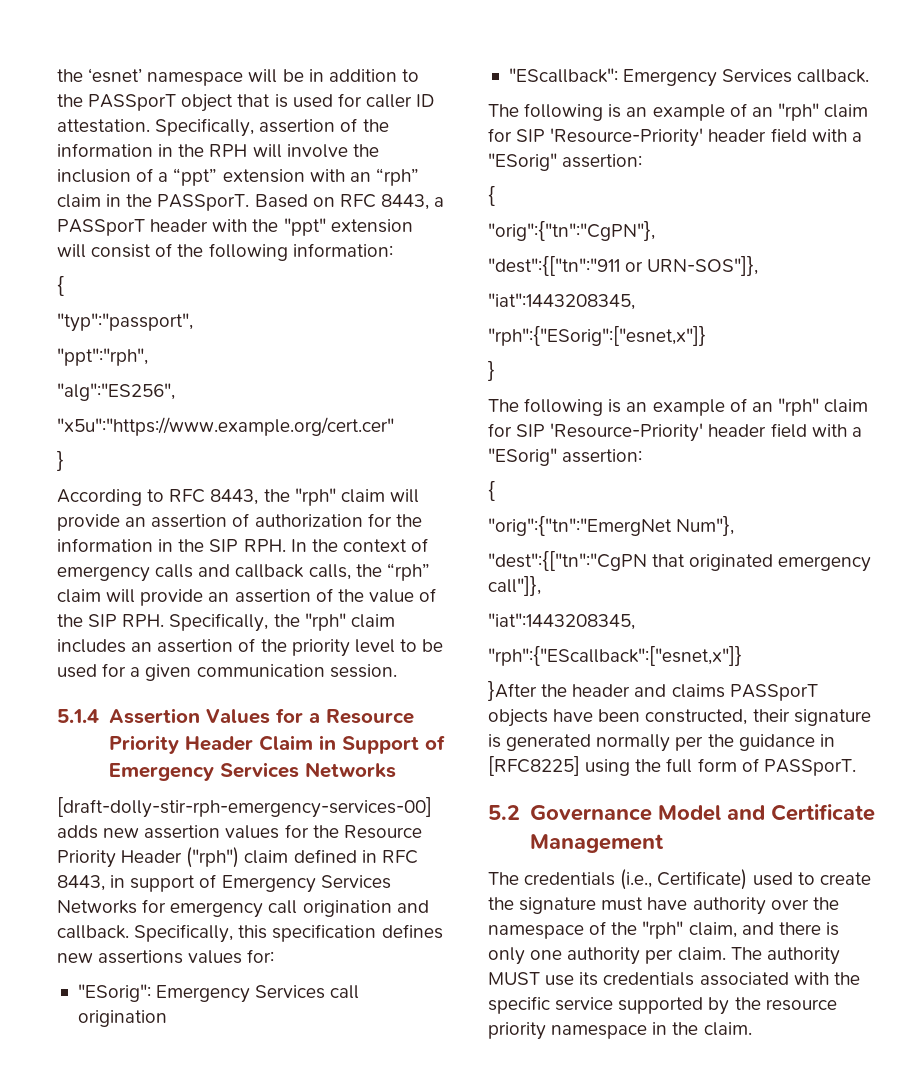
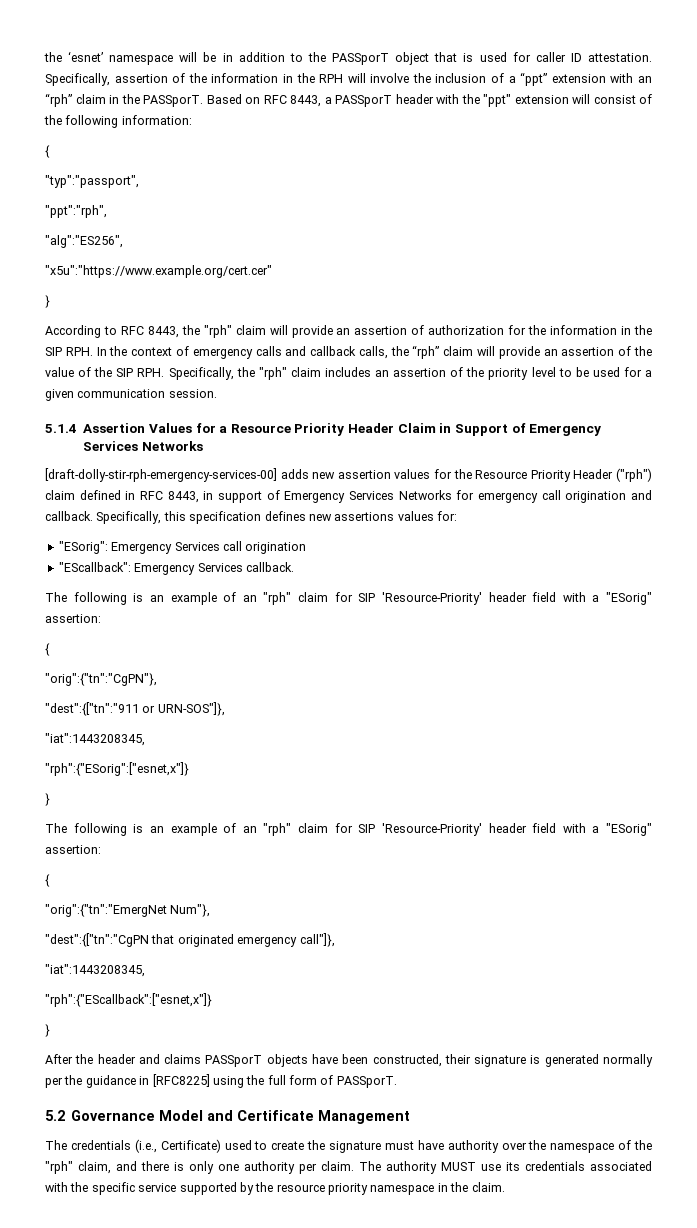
  "rph":{"EScallback":["esnet,x"]}
- }After the header and claims PASSporT objects have been constructed, their signature is generated normally per the guidance in [RFC8225] using the full form of PASSporT.
+ }
+ After the header and claims PASSporT objects have been constructed, their signature is generated normally per the guidance in [RFC8225] using the full form of PASSporT.

